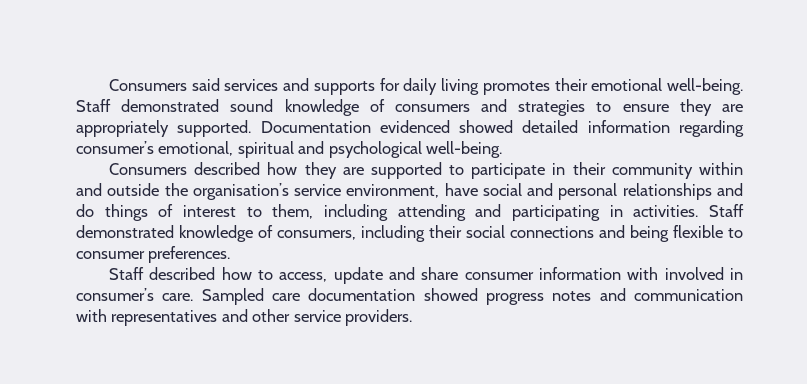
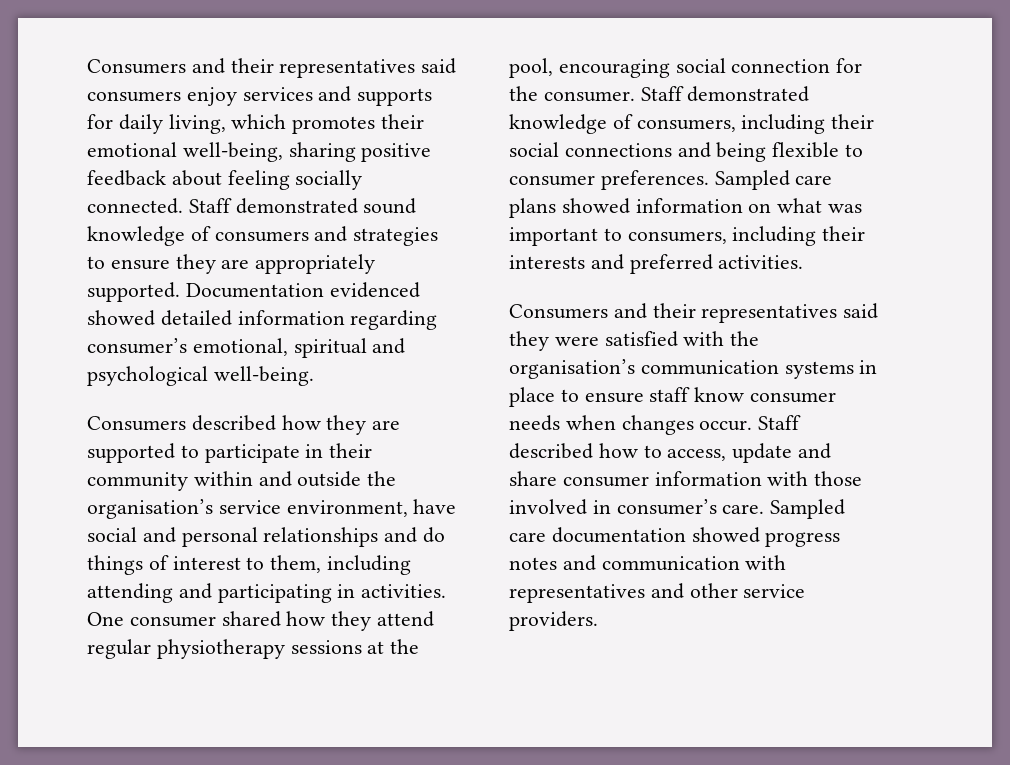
- Consumers said services and supports for daily living promotes their emotional well-being.
+ Consumers and their representatives said consumers enjoy services and supports for daily living, which promotes their emotional well-being, sharing positive feedback about feeling socially connected.
+ One consumer shared how they attend regular physiotherapy sessions at the pool, encouraging social connection for the consumer.
- Staff demonstrated knowledge of consumers, including their social connections and being flexible to consumer preferences.
- Staff described how to access, update and share consumer information with involved in consumer’s care.
+ Staff demonstrated knowledge of consumers, including their social connections and being flexible to consumer preferences. Sampled care plans showed information on what was important to consumers, including their interests and preferred activities.
+ Consumers and their representatives said they were satisfied with the organisation’s communication systems in place to ensure staff know consumer needs when changes occur. Staff described how to access, update and share consumer information with those involved in consumer’s care.

